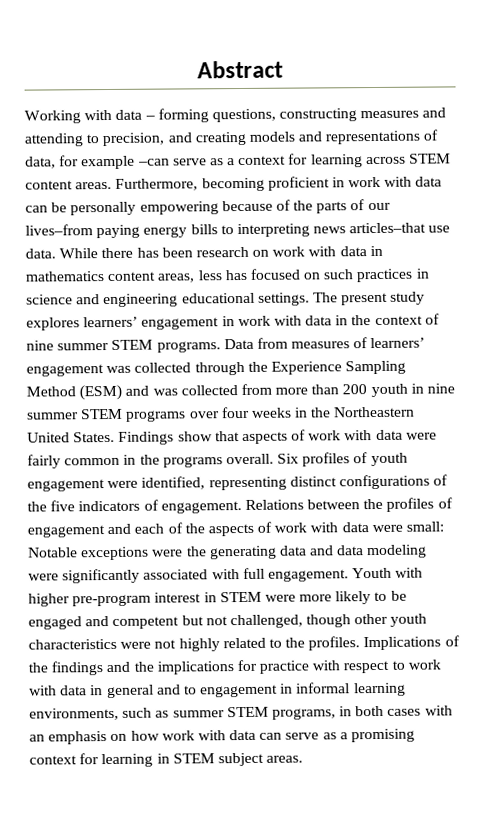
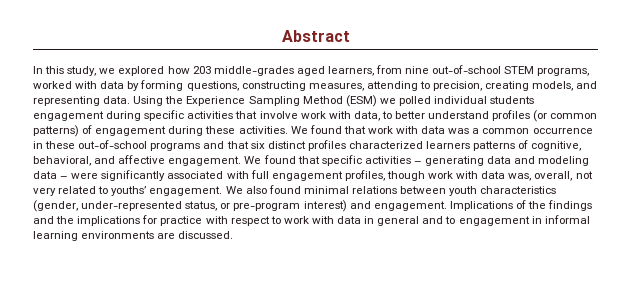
- Working with data – forming questions, constructing measures and attending to precision, and creating models and representations of data, for example –can serve as a context for learning across STEM content areas. Furthermore, becoming proficient in work with data can be personally empowering because of the parts of our lives–from paying energy bills to interpreting news articles–that use data. While there has been research on work with data in mathematics content areas, less has focused on such practices in science and engineering educational settings. The present study explores learners’ engagement in work with data in the context of nine summer STEM programs. Data from measures of learners’ engagement was collected through the Experience Sampling Method (ESM) and was collected from more than 200 youth in nine summer STEM programs over four weeks in the Northeastern United States. Findings show that aspects of work with data were fairly common in the programs overall. Six profiles of youth engagement were identified, representing distinct configurations of the five indicators of engagement. Relations between the profiles of engagement and each of the aspects of work with data were small: Notable exceptions were the generating data and data modeling were significantly associated with full engagement. Youth with higher pre-program interest in STEM were more likely to be engaged and competent but not challenged, though other youth characteristics were not highly related to the profiles.
+ In this study, we explored how 203 middle-grades aged learners, from nine out-of-school STEM programs, worked with data by forming questions, constructing measures, attending to precision, creating models, and representing data. Using the Experience Sampling Method (ESM) we polled individual students engagement during specific activities that involve work with data, to better understand profiles (or common patterns) of engagement during these activities. We found that work with data was a common occurrence in these out-of-school programs and that six distinct profiles characterized learners patterns of cognitive, behavioral, and affective engagement. We found that specific activities – generating data and modeling data – were significantly associated with full engagement profiles, though work with data was, overall, not very related to youths’ engagement. We also found minimal relations between youth characteristics (gender, under-represented status, or pre-program interest) and engagement.
- Implications of the findings and the implications for practice with respect to work with data in general and to engagement in informal learning environments, such as summer STEM programs, in both cases with an emphasis on how work with data can serve as a promising context for learning in STEM subject areas.
+ Implications of the findings and the implications for practice with respect to work with data in general and to engagement in informal learning environments are discussed.

